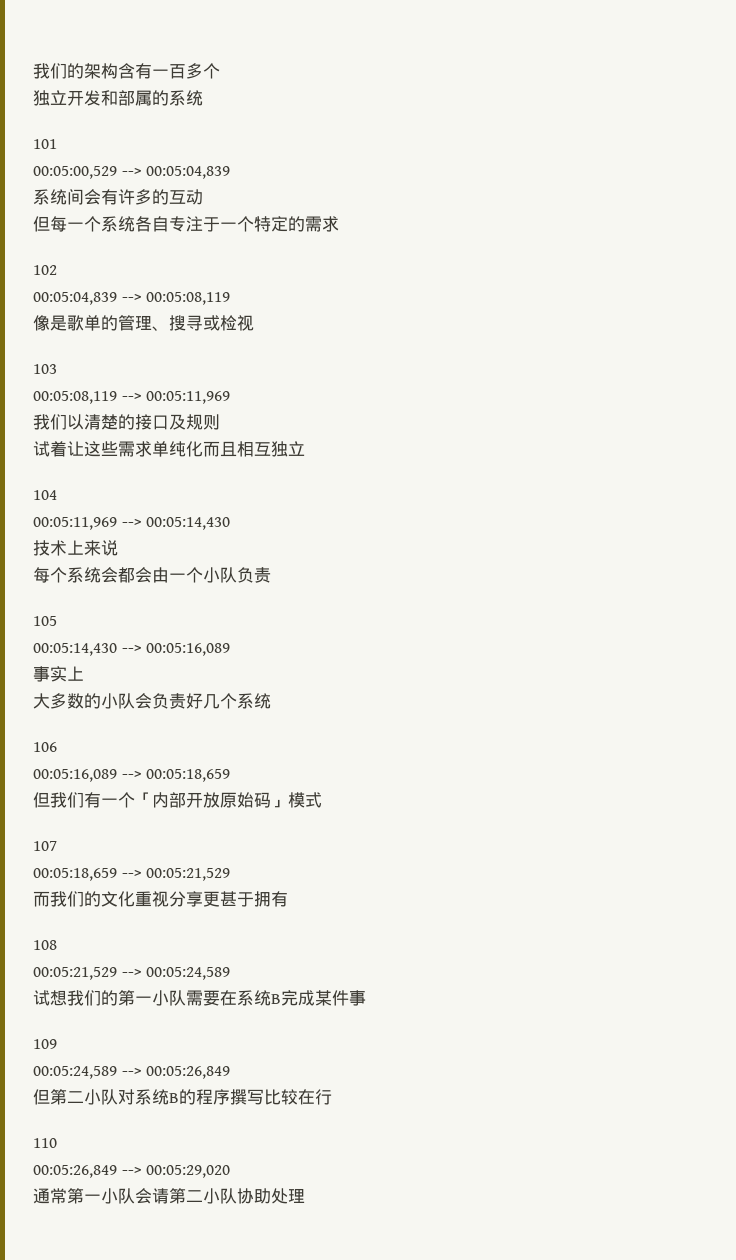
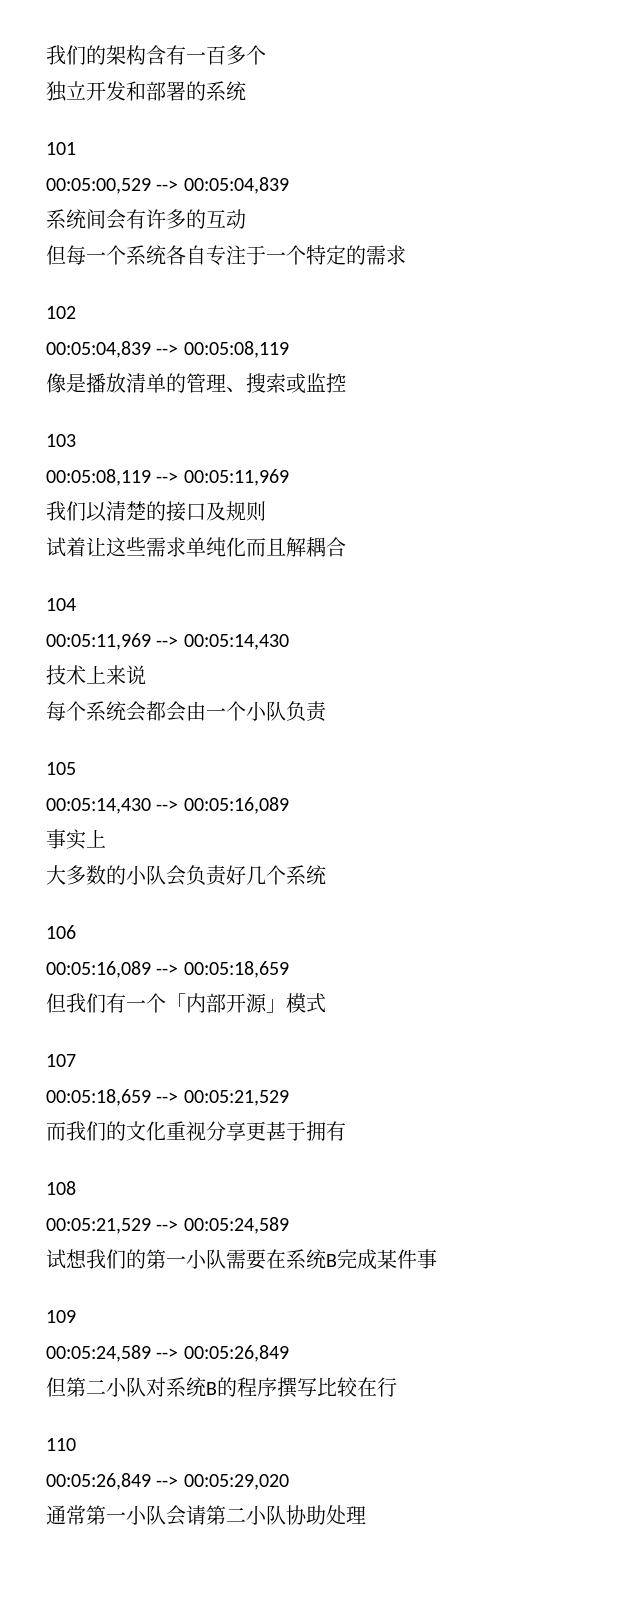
- 独立开发和部属的系统
+ 独立开发和部署的系统
- 像是歌单的管理、搜寻或检视
+ 像是播放清单的管理、搜索或监控
- 试着让这些需求单纯化而且相互独立
+ 试着让这些需求单纯化而且解耦合
- 但我们有一个「内部开放原始码」模式
+ 但我们有一个「内部开源」模式

